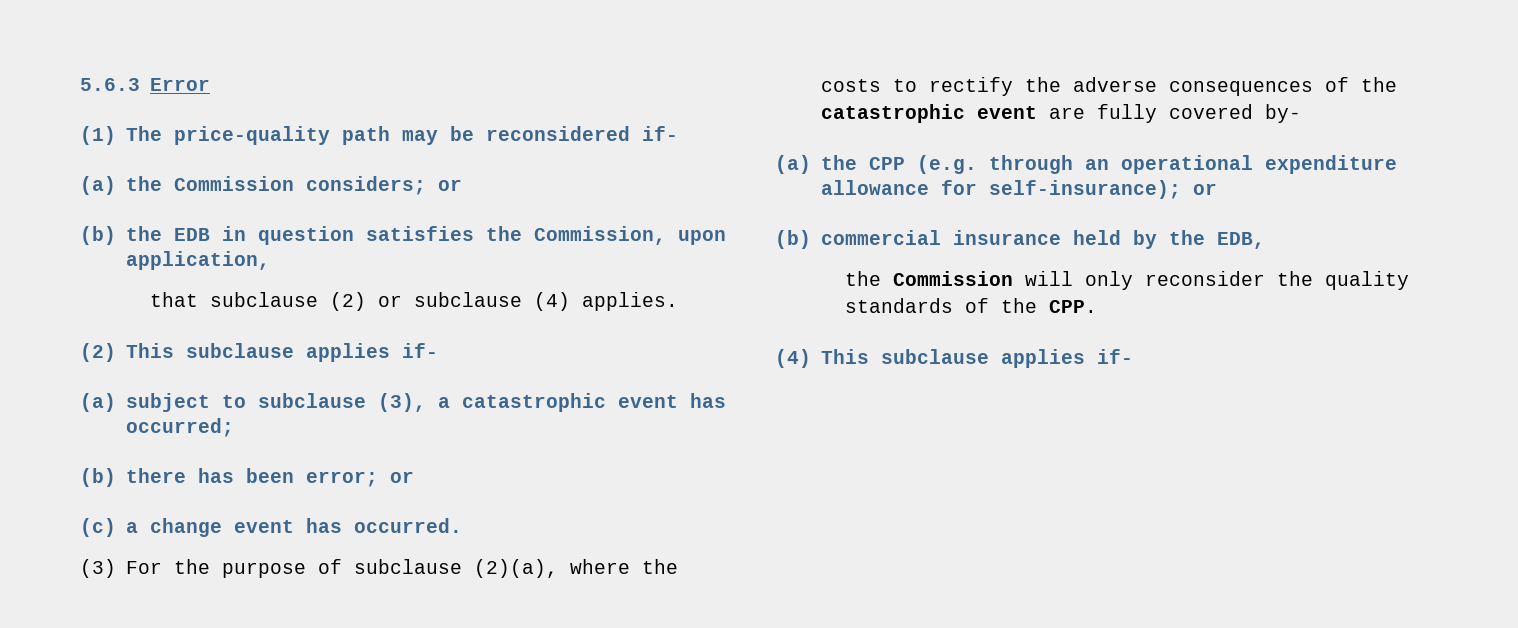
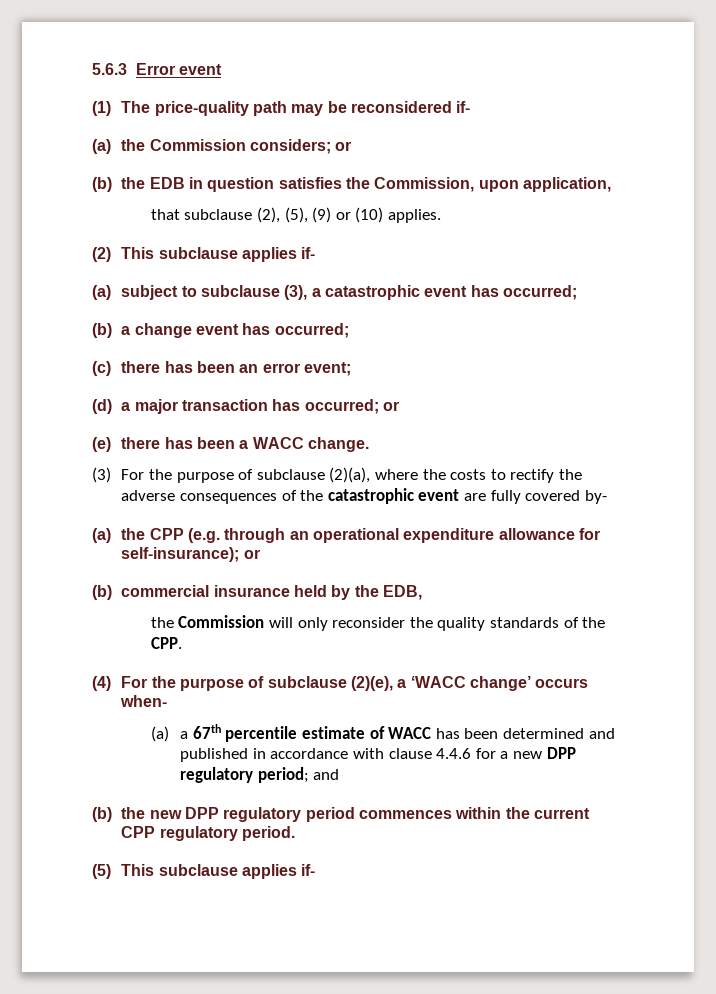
- 5.6.3 Error
+ 5.6.3 Error event
- that subclause (2) or subclause (4) applies.
+ that subclause (2), (5), (9) or (10) applies.
- (b) there has been error; or
- (c) a change event has occurred.
+ (b) a change event has occurred;
+ (c) there has been an error event;
+ (d) a major transaction has occurred; or
+ (e) there has been a WACC change.
- (4) This subclause applies if-
+ (4) For the purpose of subclause (2)(e), a ‘WACC change’ occurs when-
+ (a) a 67th percentile estimate of WACC has been determined and published in accordance with clause 4.4.6 for a new DPP regulatory period; and
+ (b) the new DPP regulatory period commences within the current CPP regulatory period.
+ (5) This subclause applies if-

